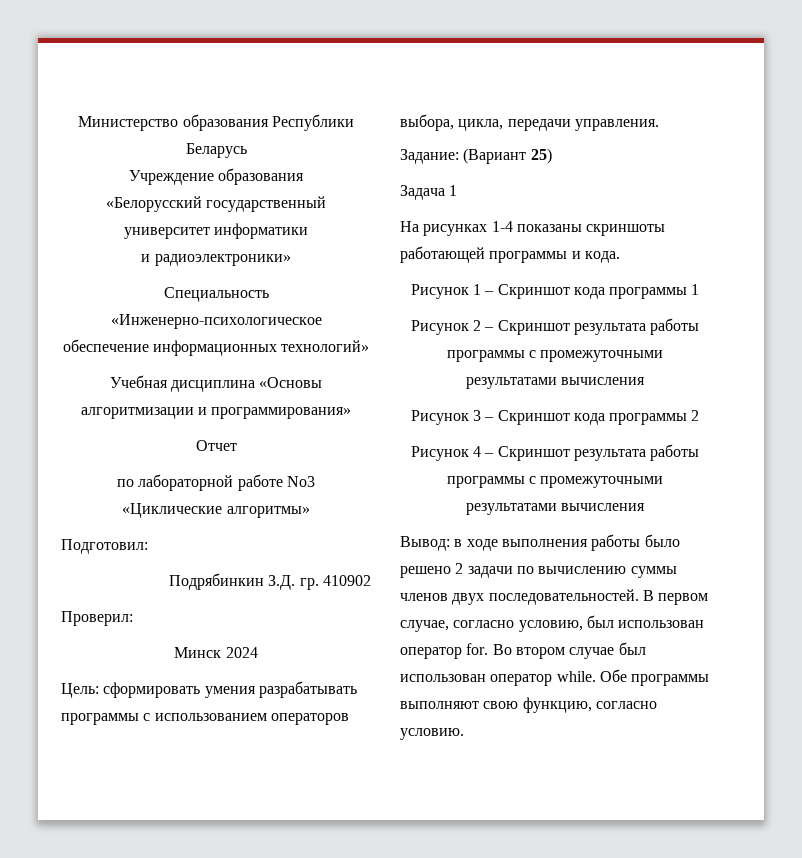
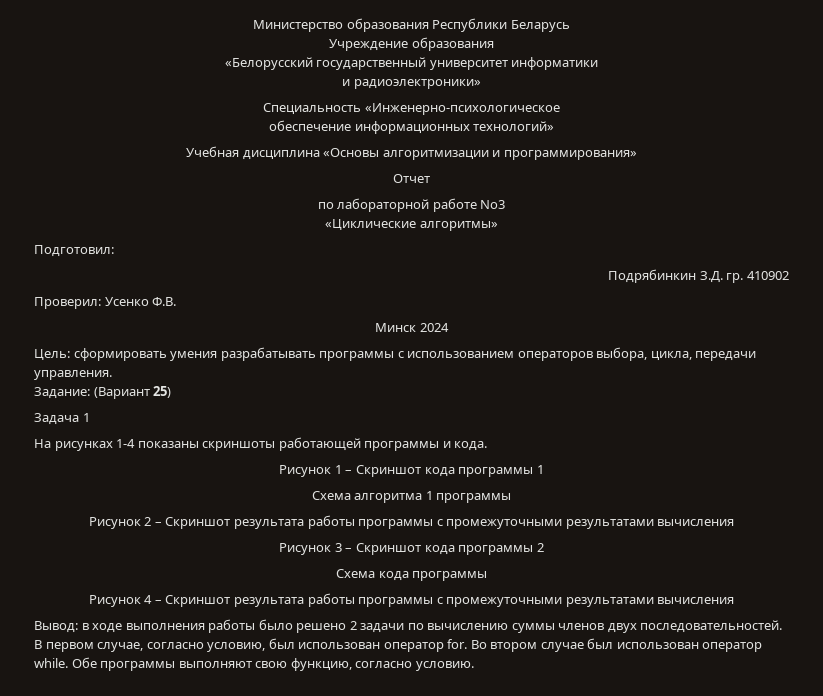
- Проверил:
+ Проверил: Усенко Ф.В.
+ Схема алгоритма 1 программы
+ Схема кода программы

